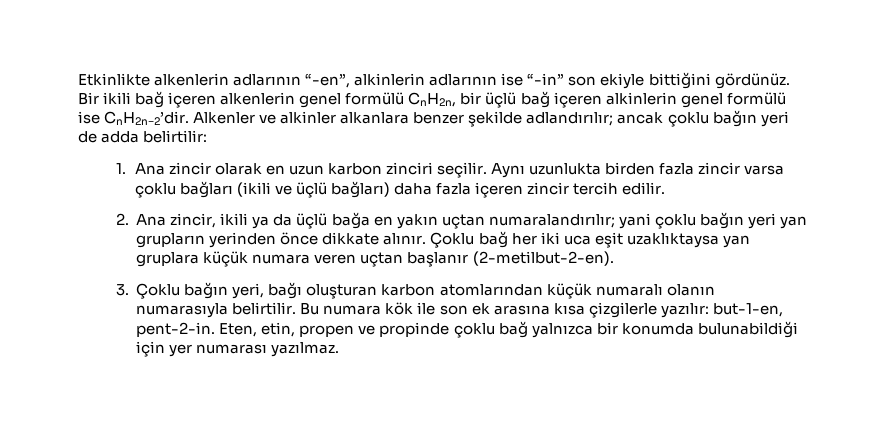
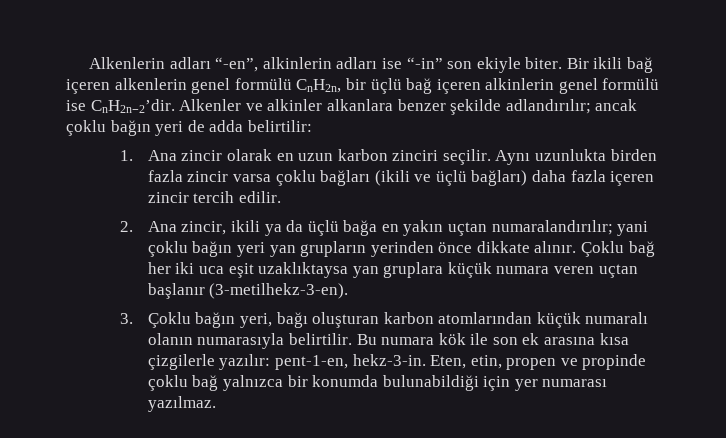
- Etkinlikte alkenlerin adlarının “-en”, alkinlerin adlarının ise “-in” son ekiyle bittiğini gördünüz.
+ Alkenlerin adları “-en”, alkinlerin adları ise “-in” son ekiyle biter.
- Çoklu bağ her iki uca eşit uzaklıktaysa yan gruplara küçük numara veren uçtan başlanır (2-metilbut-2-en).
+ Çoklu bağ her iki uca eşit uzaklıktaysa yan gruplara küçük numara veren uçtan başlanır (3-metilhekz-3-en).
- Bu numara kök ile son ek arasına kısa çizgilerle yazılır: but-1-en, pent-2-in.
+ Bu numara kök ile son ek arasına kısa çizgilerle yazılır: pent-1-en, hekz-3-in.

